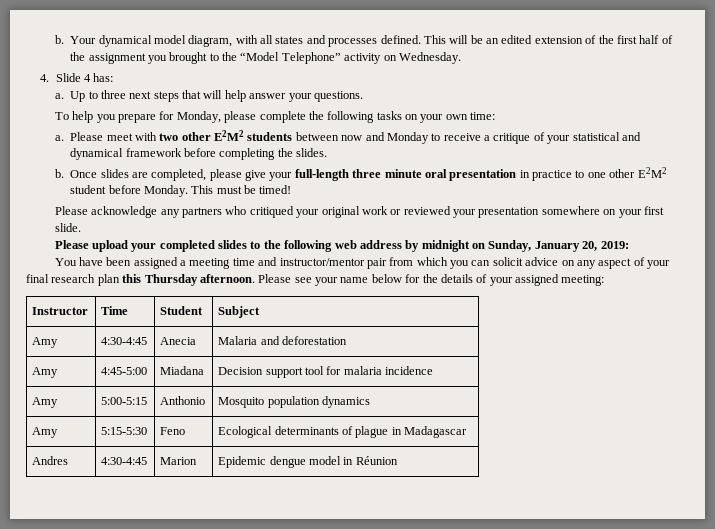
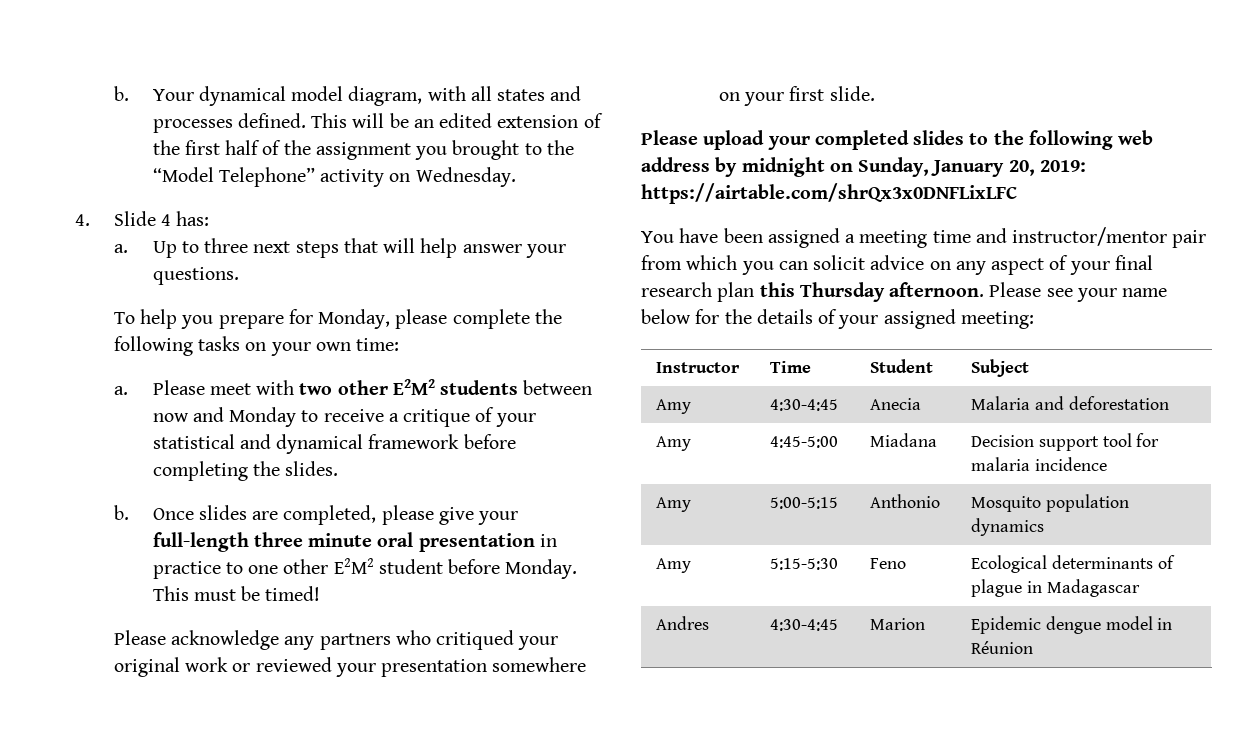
- Please upload your completed slides to the following web address by midnight on Sunday, January 20, 2019:
+ Please upload your completed slides to the following web address by midnight on Sunday, January 20, 2019: https://airtable.com/shrQx3x0DNFLixLFC

